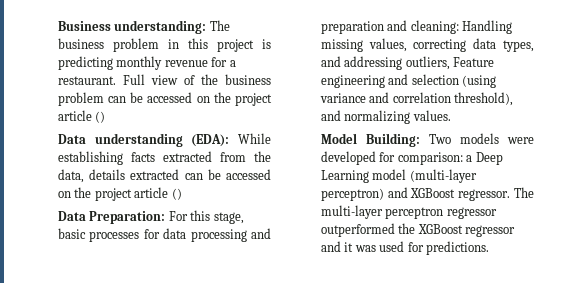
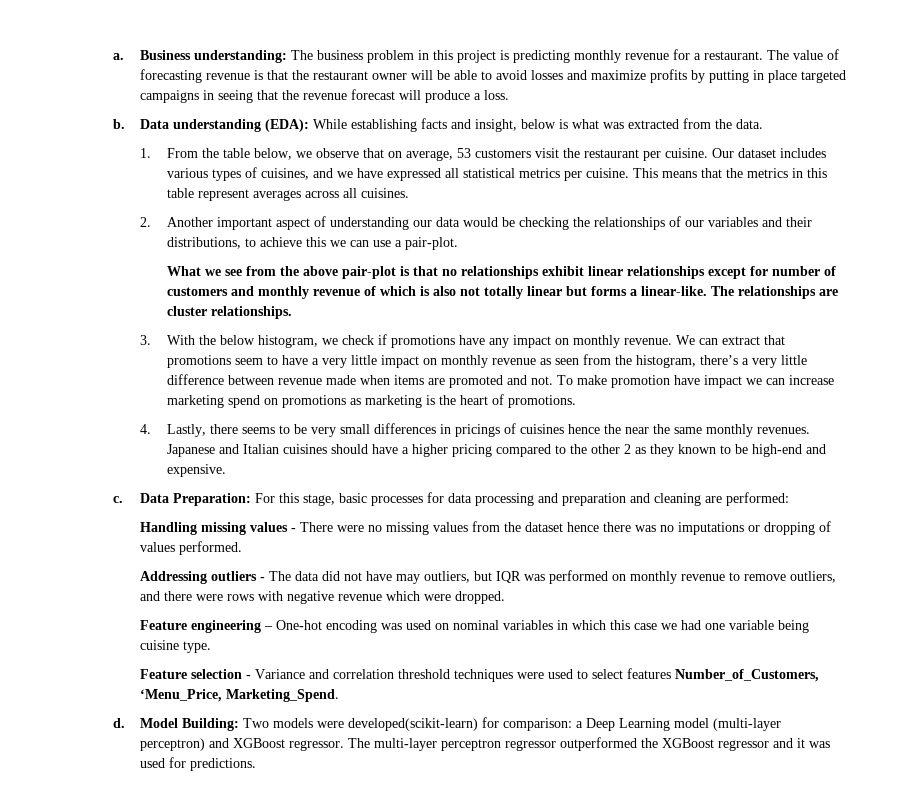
+ a.
- Full view of the business problem can be accessed on the project article ()
- Data understanding (EDA): While establishing facts extracted from the data, details extracted can be accessed on the project article ()
- Data Preparation: For this stage, basic processes for data processing and preparation and cleaning: Handling missing values, correcting data types, and addressing outliers, Feature engineering and selection (using variance and correlation threshold), and normalizing values.
- Model Building: Two models were developed for comparison: a Deep Learning model (multi-layer perceptron) and XGBoost regressor.
+ The value of forecasting revenue is that the restaurant owner will be able to avoid losses and maximize profits by putting in place targeted campaigns in seeing that the revenue forecast will produce a loss.
+ b. Data understanding (EDA): While establishing facts and insight, below is what was extracted from the data.
+ 1. From the table below, we observe that on average, 53 customers visit the restaurant per cuisine. Our dataset includes various types of cuisines, and we have expressed all statistical metrics per cuisine. This means that the metrics in this table represent averages across all cuisines.
+ 2. Another important aspect of understanding our data would be checking the relationships of our variables and their distributions, to achieve this we can use a pair-plot.
+ What we see from the above pair-plot is that no relationships exhibit linear relationships except for number of customers and monthly revenue of which is also not totally linear but forms a linear-like. The relationships are cluster relationships.
+ 3. With the below histogram, we check if promotions have any impact on monthly revenue. We can extract that promotions seem to have a very little impact on monthly revenue as seen from the histogram, there’s a very little difference between revenue made when items are promoted and not. To make promotion have impact we can increase marketing spend on promotions as marketing is the heart of promotions.
+ 4. Lastly, there seems to be very small differences in pricings of cuisines hence the near the same monthly revenues. Japanese and Italian cuisines should have a higher pricing compared to the other 2 as they known to be high-end and expensive.
+ c. Data Preparation: For this stage, basic processes for data processing and preparation and cleaning are performed:
+ Handling missing values - There were no missing values from the dataset hence there was no imputations or dropping of values performed.
+ Addressing outliers - The data did not have may outliers, but IQR was performed on monthly revenue to remove outliers, and there were rows with negative revenue which were dropped.
+ Feature engineering – One-hot encoding was used on nominal variables in which this case we had one variable being cuisine type.
+ Feature selection - Variance and correlation threshold techniques were used to select features Number_of_Customers, ‘Menu_Price, Marketing_Spend.
+ d. Model Building: Two models were developed(scikit-learn) for comparison: a Deep Learning model (multi-layer perceptron) and XGBoost regressor.

